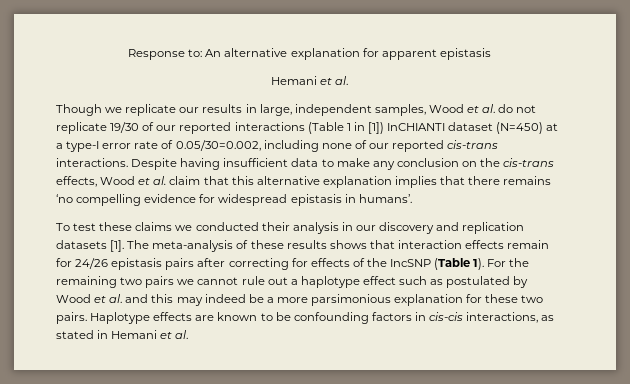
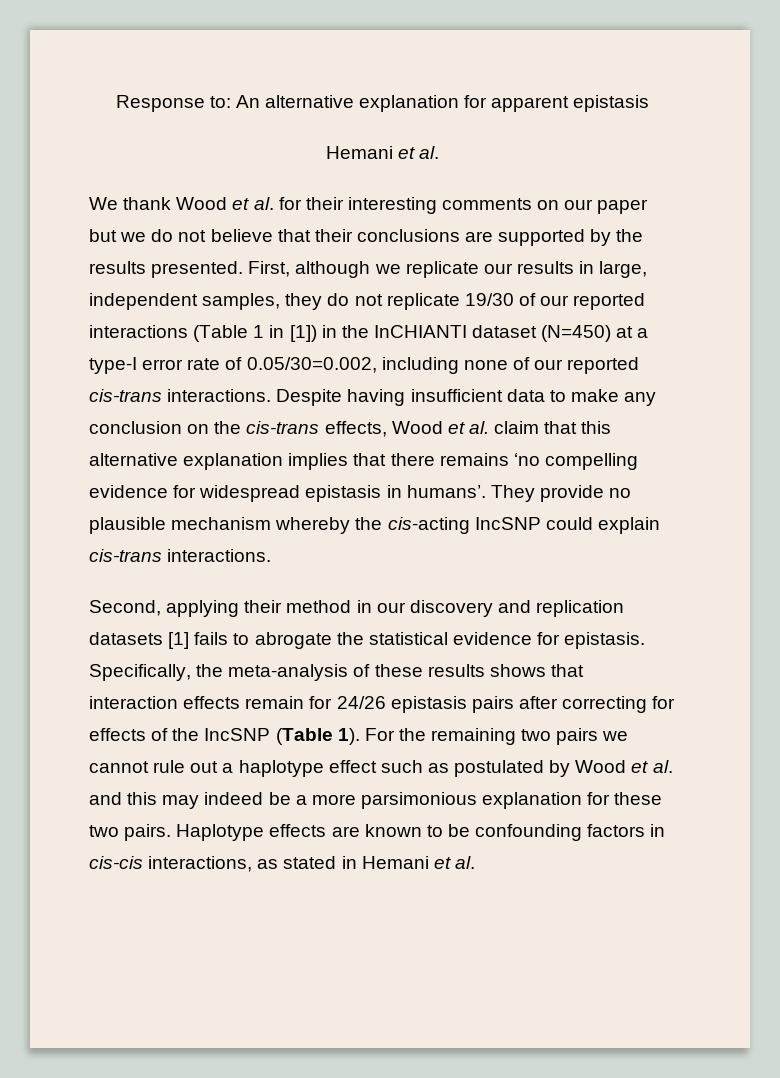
- Though we replicate our results in large, independent samples, Wood et al. do not replicate 19/30 of our reported interactions (Table 1 in [1]) InCHIANTI dataset (N=450) at a type-I error rate of 0.05/30=0.002, including none of our reported cis-trans interactions.
+ We thank Wood et al. for their interesting comments on our paper but we do not believe that their conclusions are supported by the results presented. First, although we replicate our results in large, independent samples, they do not replicate 19/30 of our reported interactions (Table 1 in [1]) in the InCHIANTI dataset (N=450) at a type-I error rate of 0.05/30=0.002, including none of our reported cis-trans interactions.
- Despite having insufficient data to make any conclusion on the cis-trans effects, Wood et al. claim that this alternative explanation implies that there remains ‘no compelling evidence for widespread epistasis in humans’.
- To test these claims we conducted their analysis in our discovery and replication datasets [1]. The meta-analysis of these results shows that interaction effects remain for 24/26 epistasis pairs after correcting for effects of the IncSNP (Table 1).
+ Despite having insufficient data to make any conclusion on the cis-trans effects, Wood et al. claim that this alternative explanation implies that there remains ‘no compelling evidence for widespread epistasis in humans’. They provide no plausible mechanism whereby the cis-acting IncSNP could explain cis-trans interactions.
+ Second, applying their method in our discovery and replication datasets [1] fails to abrogate the statistical evidence for epistasis. Specifically, the meta-analysis of these results shows that interaction effects remain for 24/26 epistasis pairs after correcting for effects of the IncSNP (Table 1).

